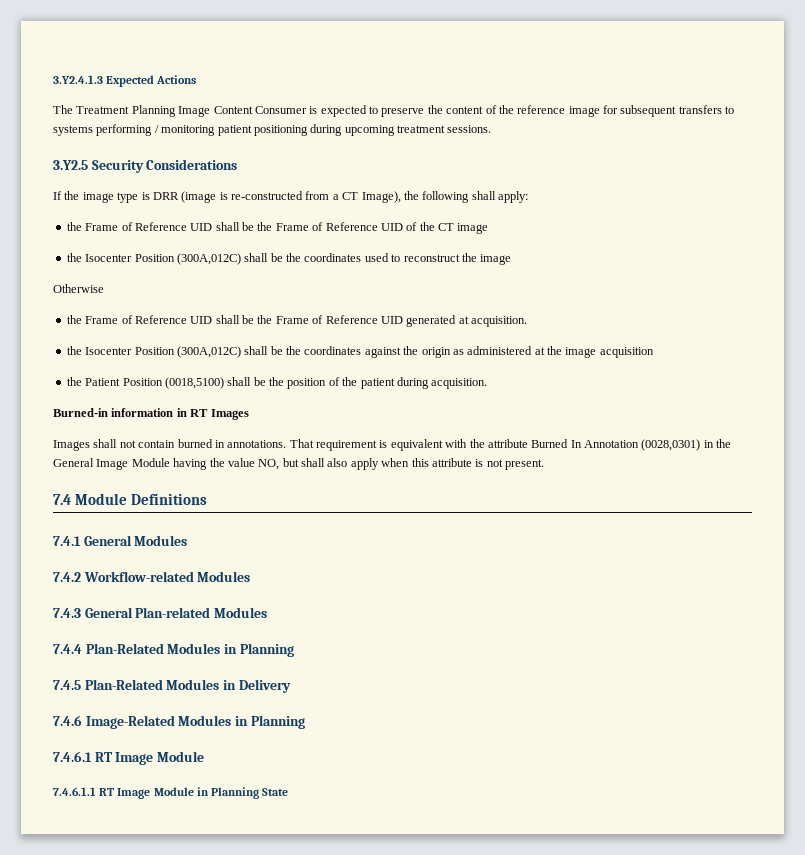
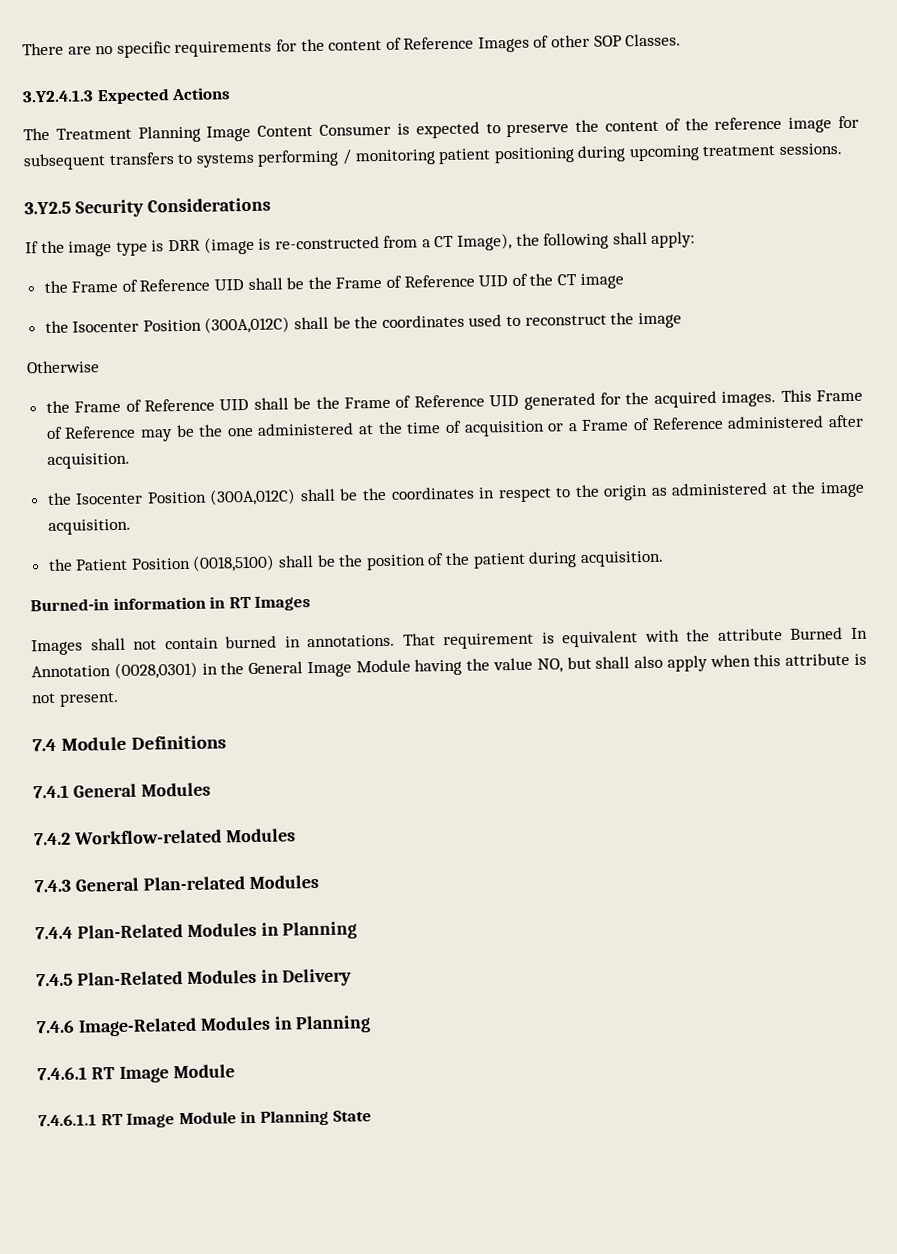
+ There are no specific requirements for the content of Reference Images of other SOP Classes.
- the Frame of Reference UID shall be the Frame of Reference UID generated at acquisition.
+ the Frame of Reference UID shall be the Frame of Reference UID generated for the acquired images. This Frame of Reference may be the one administered at the time of acquisition or a Frame of Reference administered after acquisition.
- the Isocenter Position (300A,012C) shall be the coordinates against the origin as administered at the image acquisition
+ the Isocenter Position (300A,012C) shall be the coordinates in respect to the origin as administered at the image acquisition.

